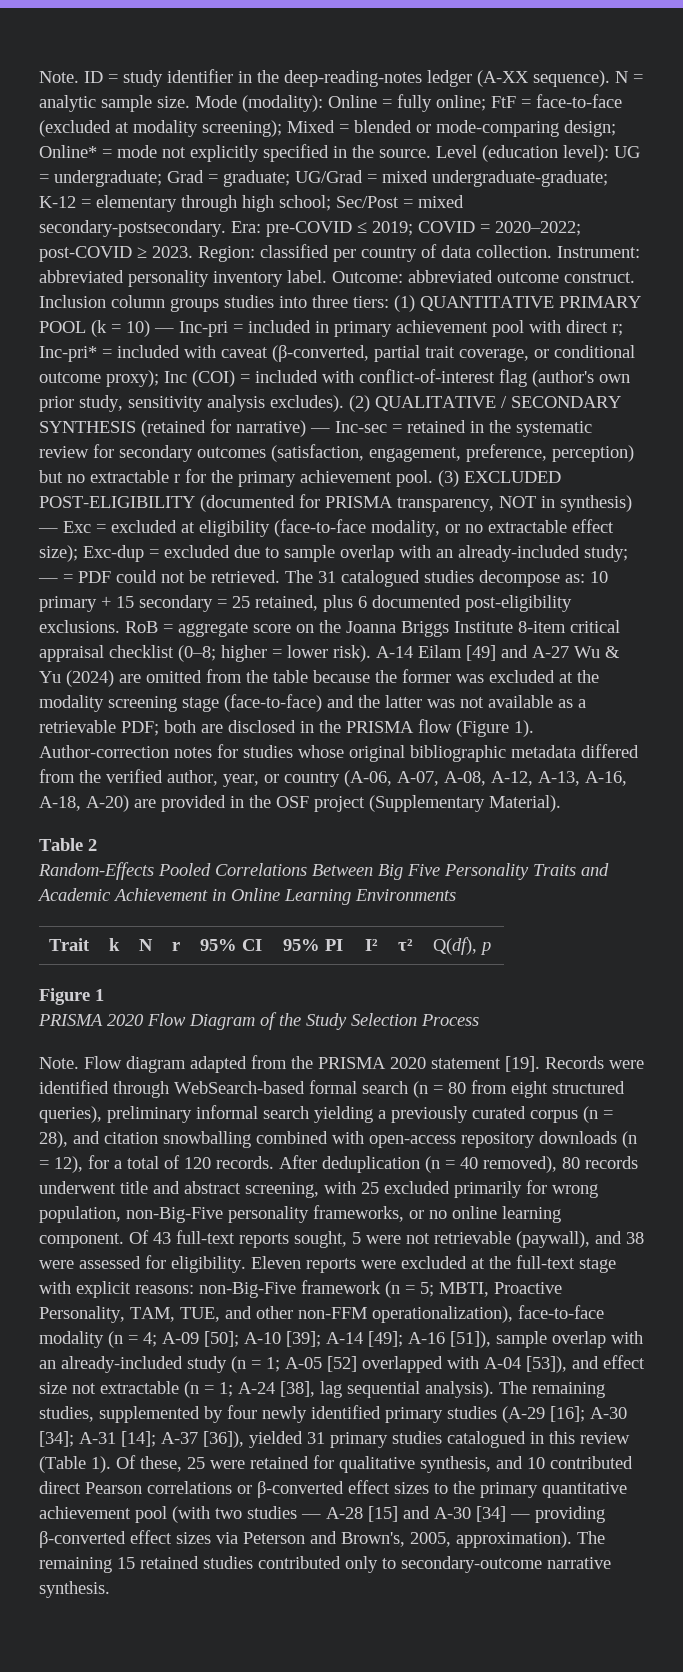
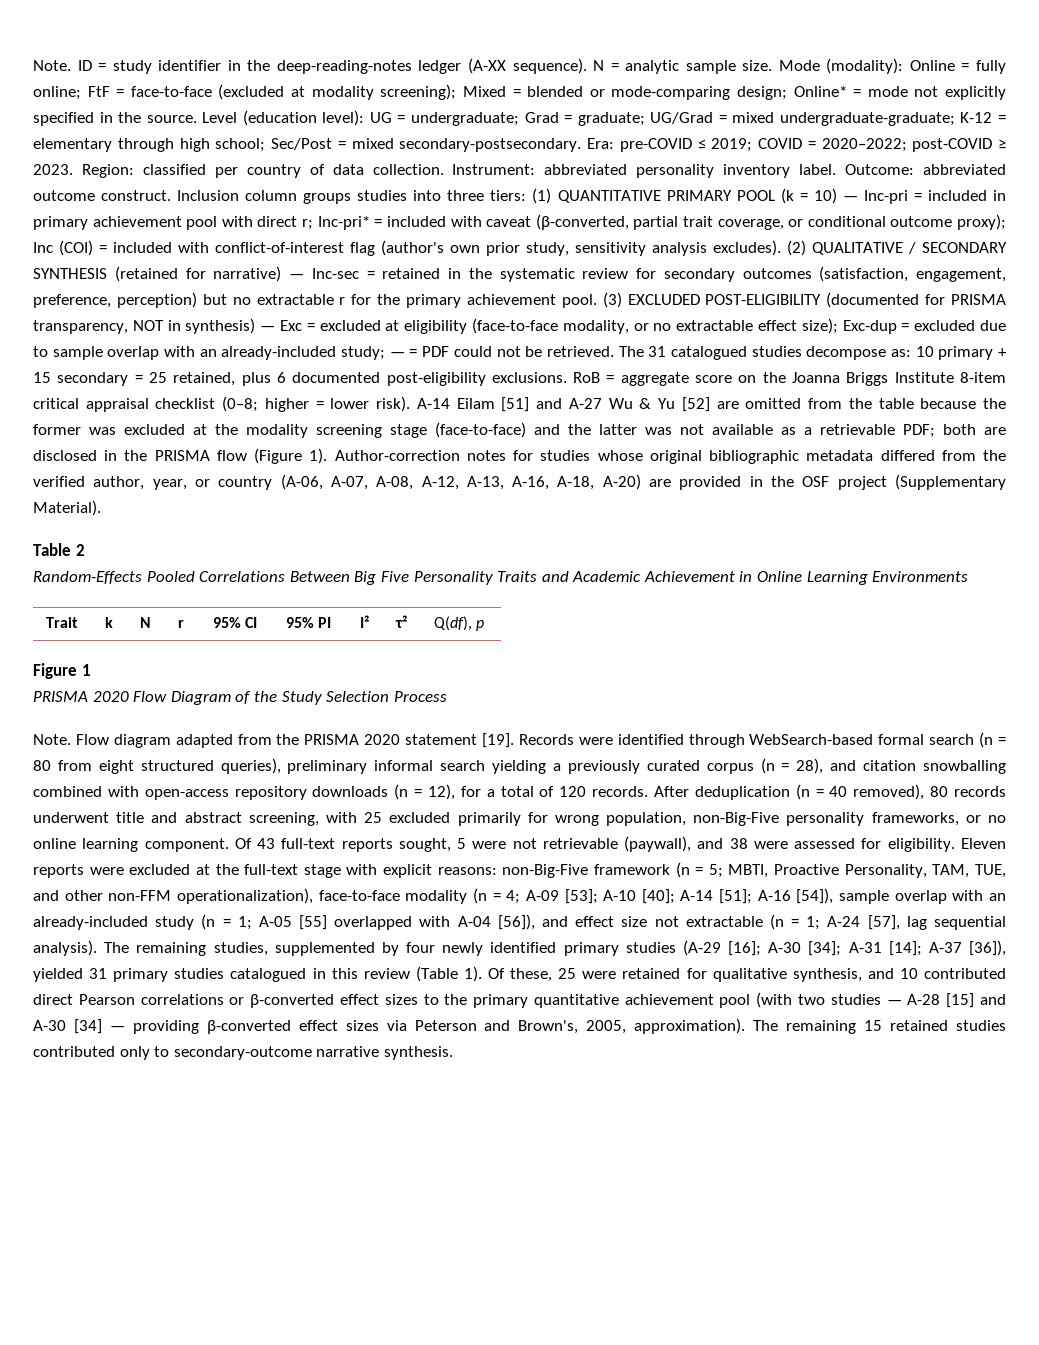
- A-14 Eilam [49] and A-27 Wu & Yu (2024) are omitted from the table because the former was excluded at the modality screening stage (face-to-face) and the latter was not available as a retrievable PDF; both are disclosed in the PRISMA flow (Figure 1).
+ A-14 Eilam [51] and A-27 Wu & Yu [52] are omitted from the table because the former was excluded at the modality screening stage (face-to-face) and the latter was not available as a retrievable PDF; both are disclosed in the PRISMA flow (Figure 1).
- Eleven reports were excluded at the full-text stage with explicit reasons: non-Big-Five framework (n = 5; MBTI, Proactive Personality, TAM, TUE, and other non-FFM operationalization), face-to-face modality (n = 4; A-09 [50]; A-10 [39]; A-14 [49]; A-16 [51]), sample overlap with an already-included study (n = 1; A-05 [52] overlapped with A-04 [53]), and effect size not extractable (n = 1; A-24 [38], lag sequential analysis).
+ Eleven reports were excluded at the full-text stage with explicit reasons: non-Big-Five framework (n = 5; MBTI, Proactive Personality, TAM, TUE, and other non-FFM operationalization), face-to-face modality (n = 4; A-09 [53]; A-10 [40]; A-14 [51]; A-16 [54]), sample overlap with an already-included study (n = 1; A-05 [55] overlapped with A-04 [56]), and effect size not extractable (n = 1; A-24 [57], lag sequential analysis).

